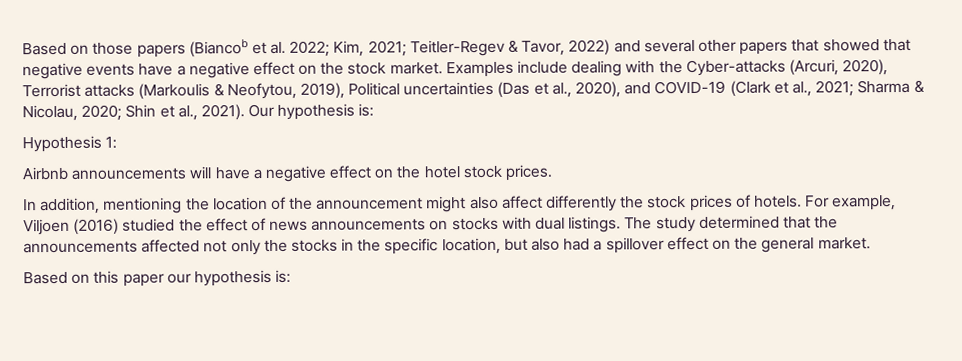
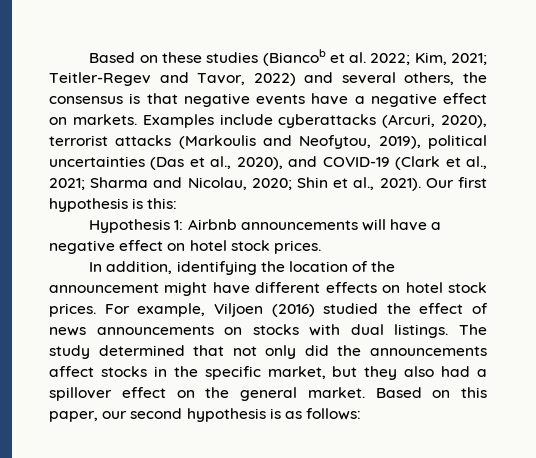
- Based on those papers (Biancob et al. 2022; Kim, 2021; Teitler-Regev & Tavor, 2022) and several other papers that showed that negative events have a negative effect on the stock market. Examples include dealing with the Cyber-attacks (Arcuri, 2020), Terrorist attacks (Markoulis & Neofytou, 2019), Political uncertainties (Das et al., 2020), and COVID-19 (Clark et al., 2021; Sharma & Nicolau, 2020; Shin et al., 2021).
+ Based on these studies (Biancob et al. 2022; Kim, 2021; Teitler-Regev and Tavor, 2022) and several others, the consensus is that negative events have a negative effect on markets. Examples include cyberattacks (Arcuri, 2020), terrorist attacks (Markoulis and Neofytou, 2019), political uncertainties (Das et al., 2020), and COVID-19 (Clark et al., 2021; Sharma and Nicolau, 2020; Shin et al., 2021).
- Our hypothesis is:
+ Our first hypothesis is this:
- Hypothesis 1:
- Airbnb announcements will have a negative effect on the hotel stock prices.
+ Hypothesis 1: Airbnb announcements will have a negative effect on hotel stock prices.
- In addition, mentioning the location of the announcement might also affect differently the stock prices of hotels.
+ In addition, identifying the location of the announcement might have different effects on hotel stock prices.
- The study determined that the announcements affected not only the stocks in the specific location, but also had a spillover effect on the general market.
- Based on this paper our hypothesis is:
+ The study determined that not only did the announcements affect stocks in the specific market, but they also had a spillover effect on the general market. Based on this paper, our second hypothesis is as follows:

